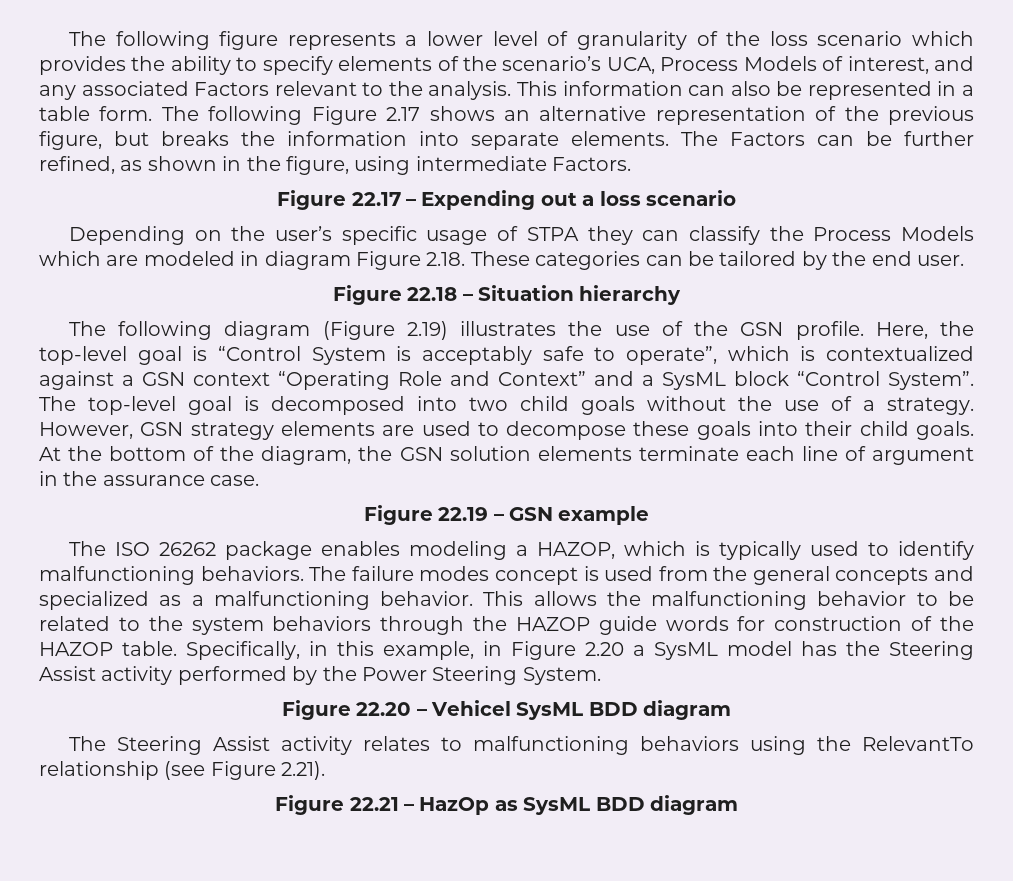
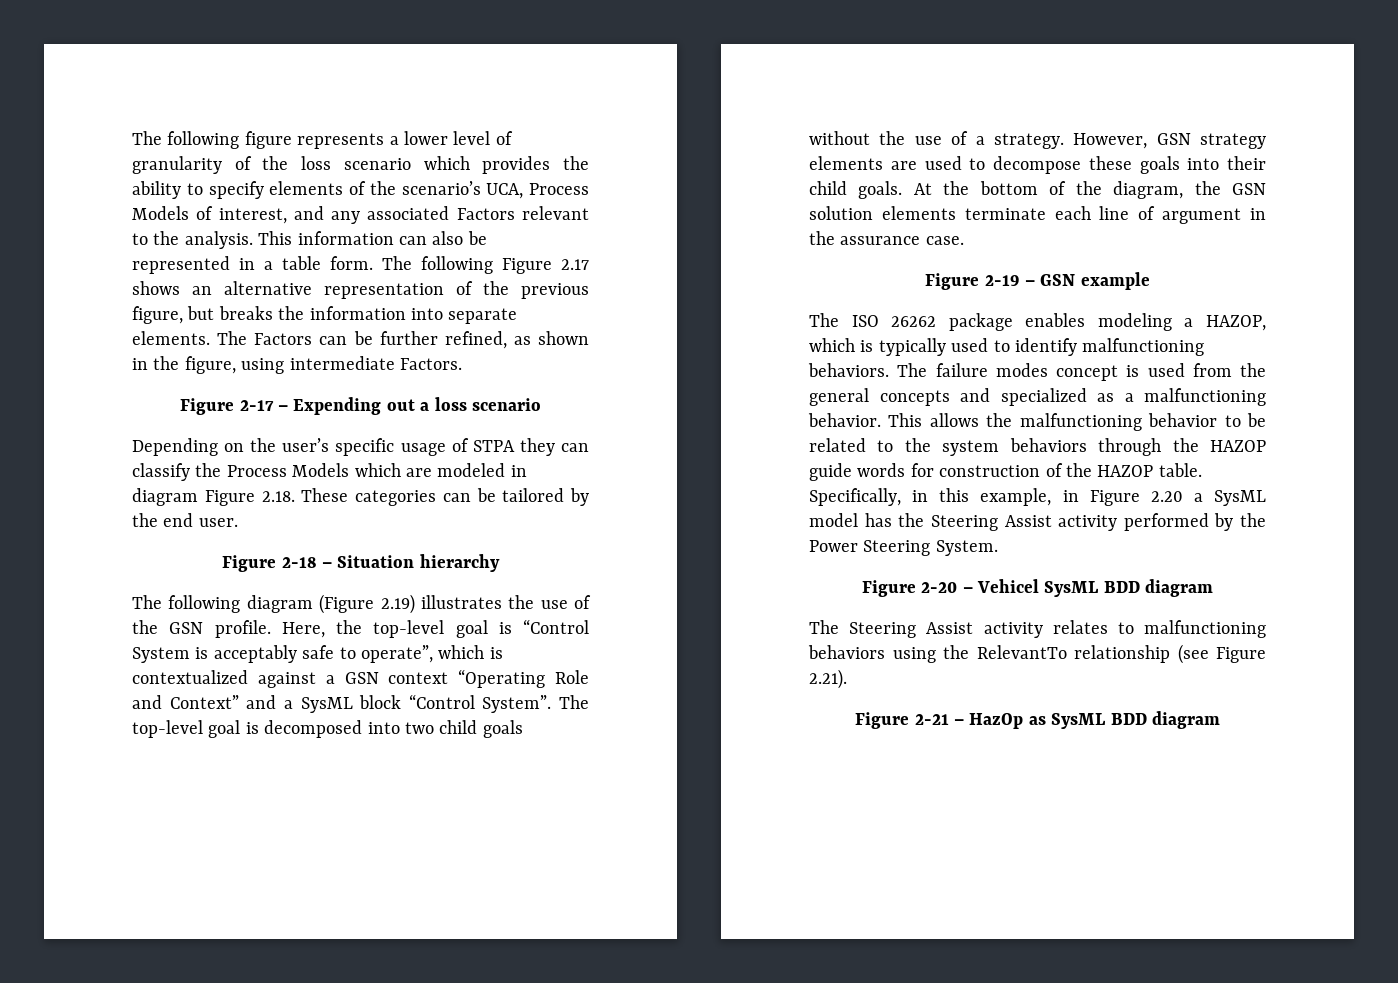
- Figure 22.17 – Expending out a loss scenario
+ Figure 2-17 – Expending out a loss scenario
- Figure 22.18 – Situation hierarchy
+ Figure 2-18 – Situation hierarchy
- Figure 22.19 – GSN example
+ Figure 2-19 – GSN example
- Figure 22.20 – Vehicel SysML BDD diagram
+ Figure 2-20 – Vehicel SysML BDD diagram
- Figure 22.21 – HazOp as SysML BDD diagram
+ Figure 2-21 – HazOp as SysML BDD diagram

